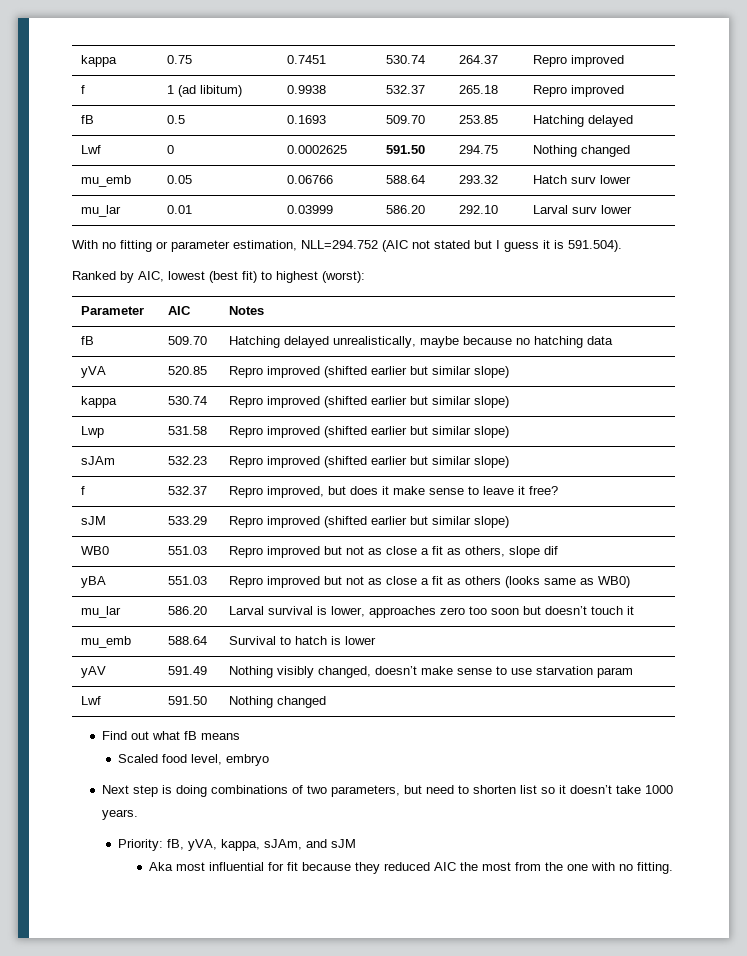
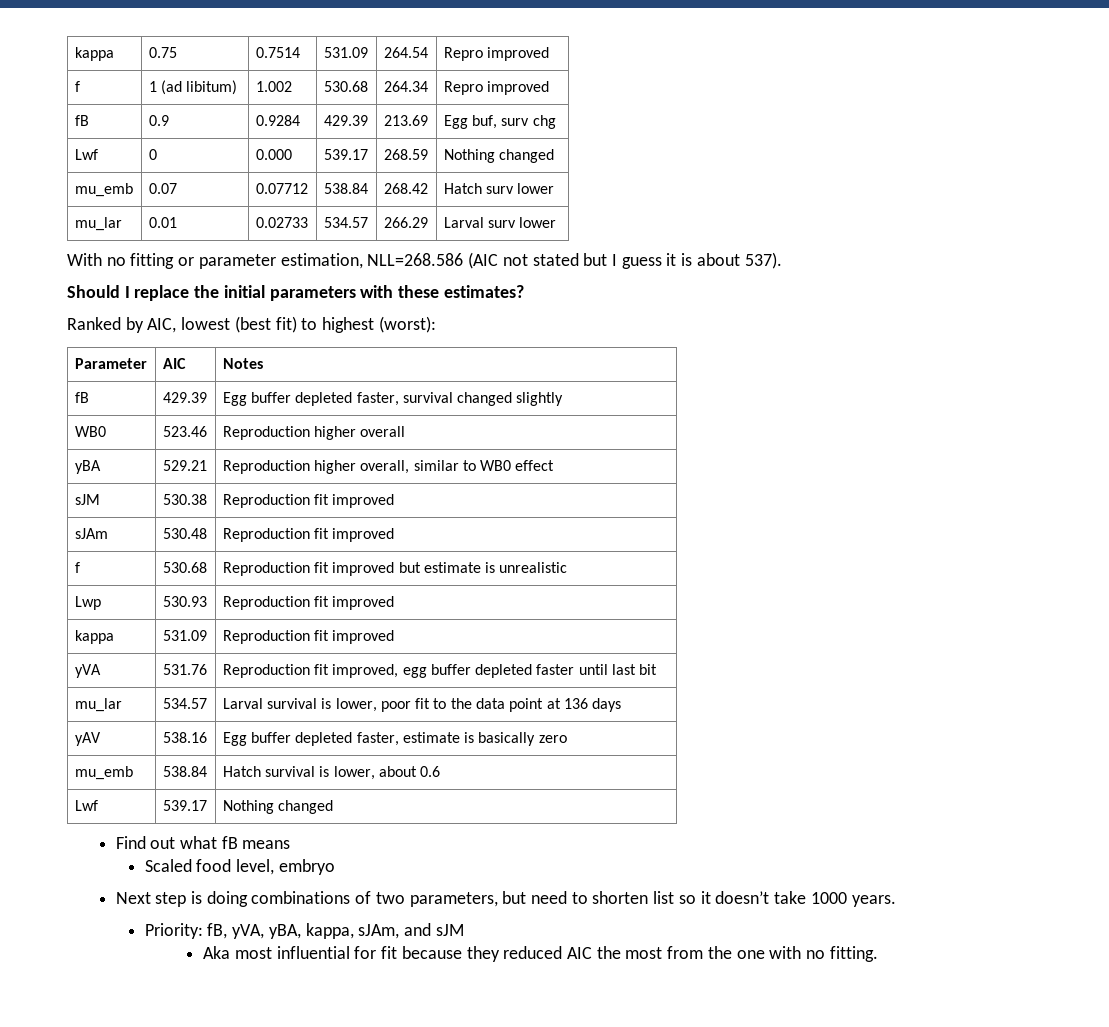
- kappa | 0.75 | 0.7451 | 530.74 | 264.37 | Repro improved
+ kappa | 0.75 | 0.7514 | 531.09 | 264.54 | Repro improved
- f | 1 (ad libitum) | 0.9938 | 532.37 | 265.18 | Repro improved
+ f | 1 (ad libitum) | 1.002 | 530.68 | 264.34 | Repro improved
- fB | 0.5 | 0.1693 | 509.70 | 253.85 | Hatching delayed
+ fB | 0.9 | 0.9284 | 429.39 | 213.69 | Egg buf, surv chg
- Lwf | 0 | 0.0002625 | 591.50 | 294.75 | Nothing changed
+ Lwf | 0 | 0.000 | 539.17 | 268.59 | Nothing changed
- mu_emb | 0.05 | 0.06766 | 588.64 | 293.32 | Hatch surv lower
+ mu_emb | 0.07 | 0.07712 | 538.84 | 268.42 | Hatch surv lower
- mu_lar | 0.01 | 0.03999 | 586.20 | 292.10 | Larval surv lower
+ mu_lar | 0.01 | 0.02733 | 534.57 | 266.29 | Larval surv lower
- With no fitting or parameter estimation, NLL=294.752 (AIC not stated but I guess it is 591.504).
+ With no fitting or parameter estimation, NLL=268.586 (AIC not stated but I guess it is about 537).
+ Should I replace the initial parameters with these estimates?
- fB | 509.70 | Hatching delayed unrealistically, maybe because no hatching data
- yVA | 520.85 | Repro improved (shifted earlier but similar slope)
- kappa | 530.74 | Repro improved (shifted earlier but similar slope)
- Lwp | 531.58 | Repro improved (shifted earlier but similar slope)
- sJAm | 532.23 | Repro improved (shifted earlier but similar slope)
- f | 532.37 | Repro improved, but does it make sense to leave it free?
- sJM | 533.29 | Repro improved (shifted earlier but similar slope)
- WB0 | 551.03 | Repro improved but not as close a fit as others, slope dif
- yBA | 551.03 | Repro improved but not as close a fit as others (looks same as WB0)
- mu_lar | 586.20 | Larval survival is lower, approaches zero too soon but doesn’t touch it
- mu_emb | 588.64 | Survival to hatch is lower
- yAV | 591.49 | Nothing visibly changed, doesn’t make sense to use starvation param
- Lwf | 591.50 | Nothing changed
+ fB | 429.39 | Egg buffer depleted faster, survival changed slightly
+ WB0 | 523.46 | Reproduction higher overall
+ yBA | 529.21 | Reproduction higher overall, similar to WB0 effect
+ sJM | 530.38 | Reproduction fit improved
+ sJAm | 530.48 | Reproduction fit improved
+ f | 530.68 | Reproduction fit improved but estimate is unrealistic
+ Lwp | 530.93 | Reproduction fit improved
+ kappa | 531.09 | Reproduction fit improved
+ yVA | 531.76 | Reproduction fit improved, egg buffer depleted faster until last bit
+ mu_lar | 534.57 | Larval survival is lower, poor fit to the data point at 136 days
+ yAV | 538.16 | Egg buffer depleted faster, estimate is basically zero
+ mu_emb | 538.84 | Hatch survival is lower, about 0.6
+ Lwf | 539.17 | Nothing changed
- Priority: fB, yVA, kappa, sJAm, and sJM
+ Priority: fB, yVA, yBA, kappa, sJAm, and sJM

